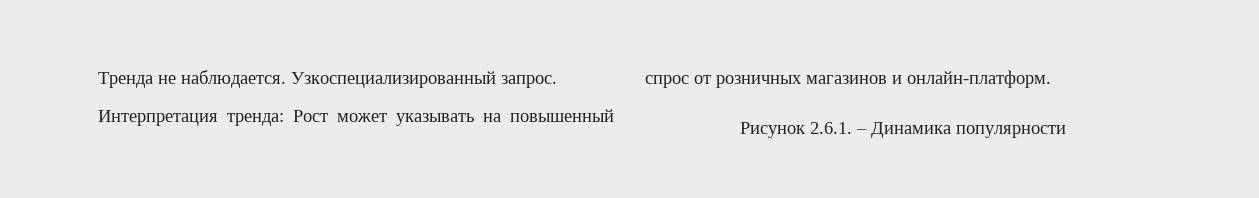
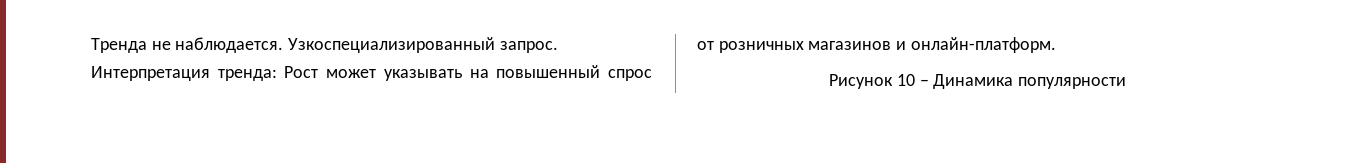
- Рисунок 2.6.1. – Динамика популярности
+ Рисунок 10 – Динамика популярности

